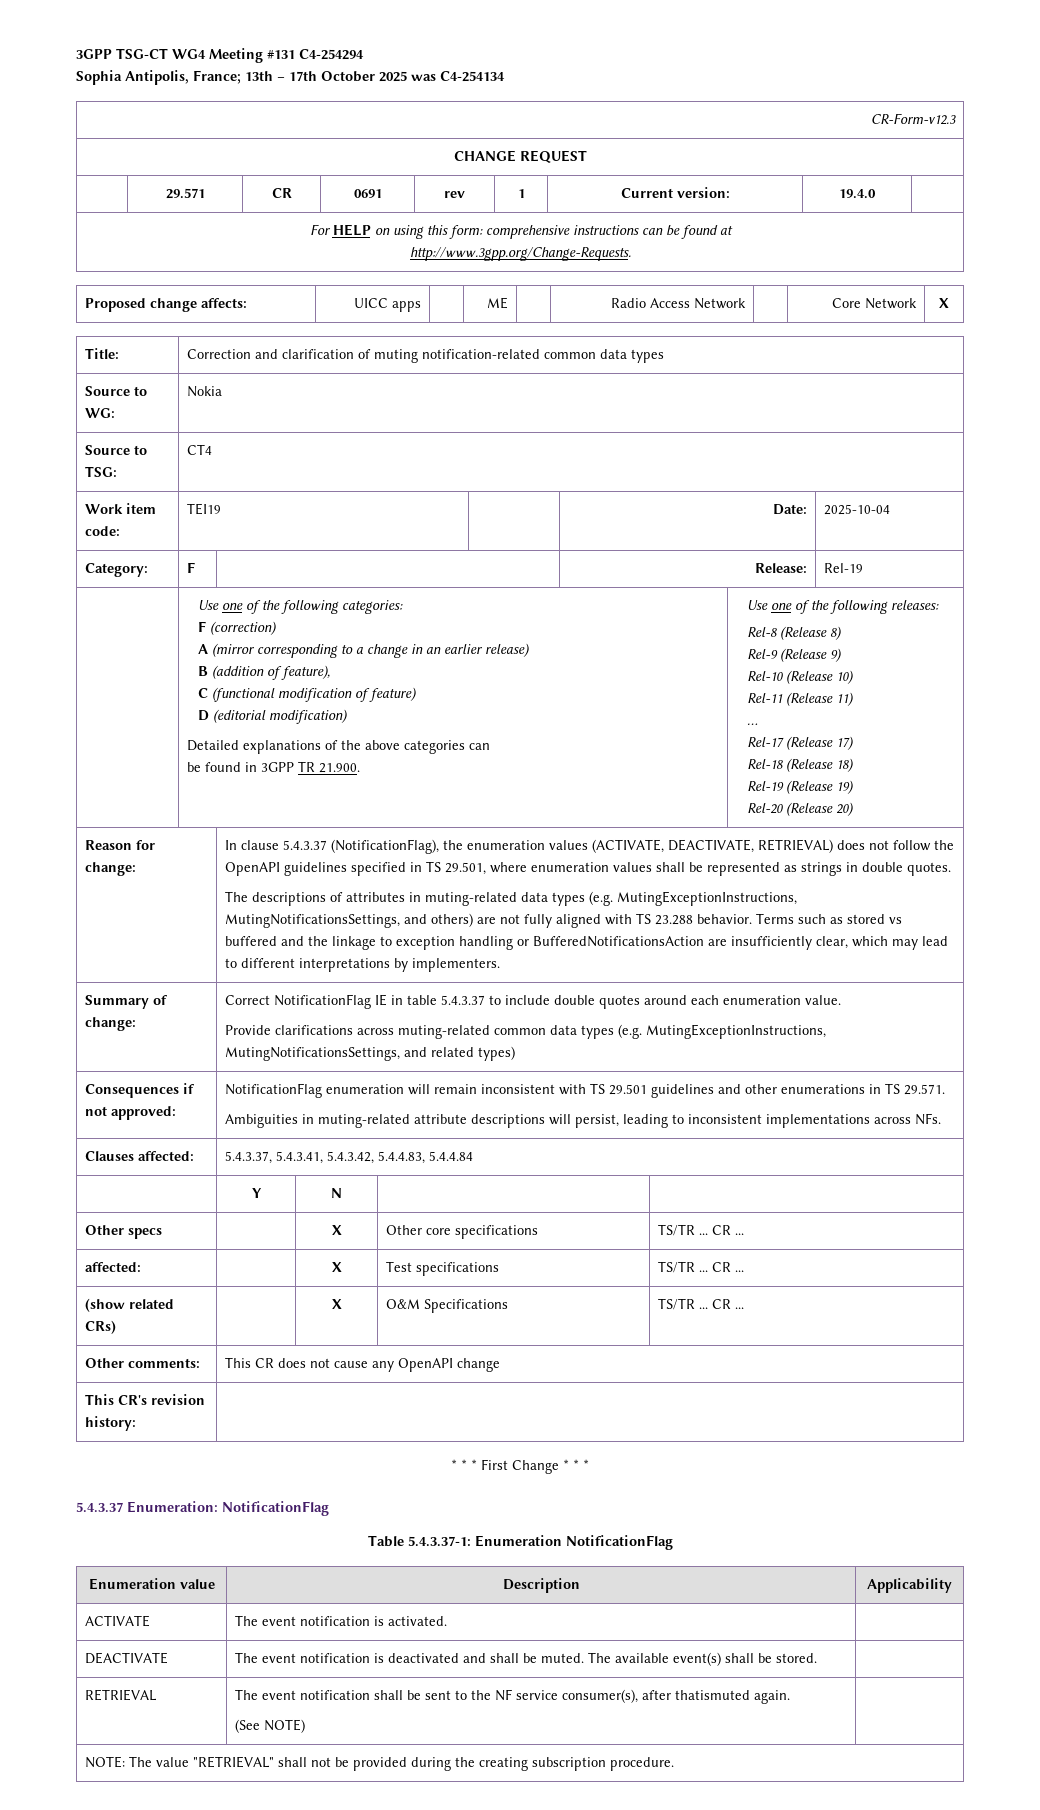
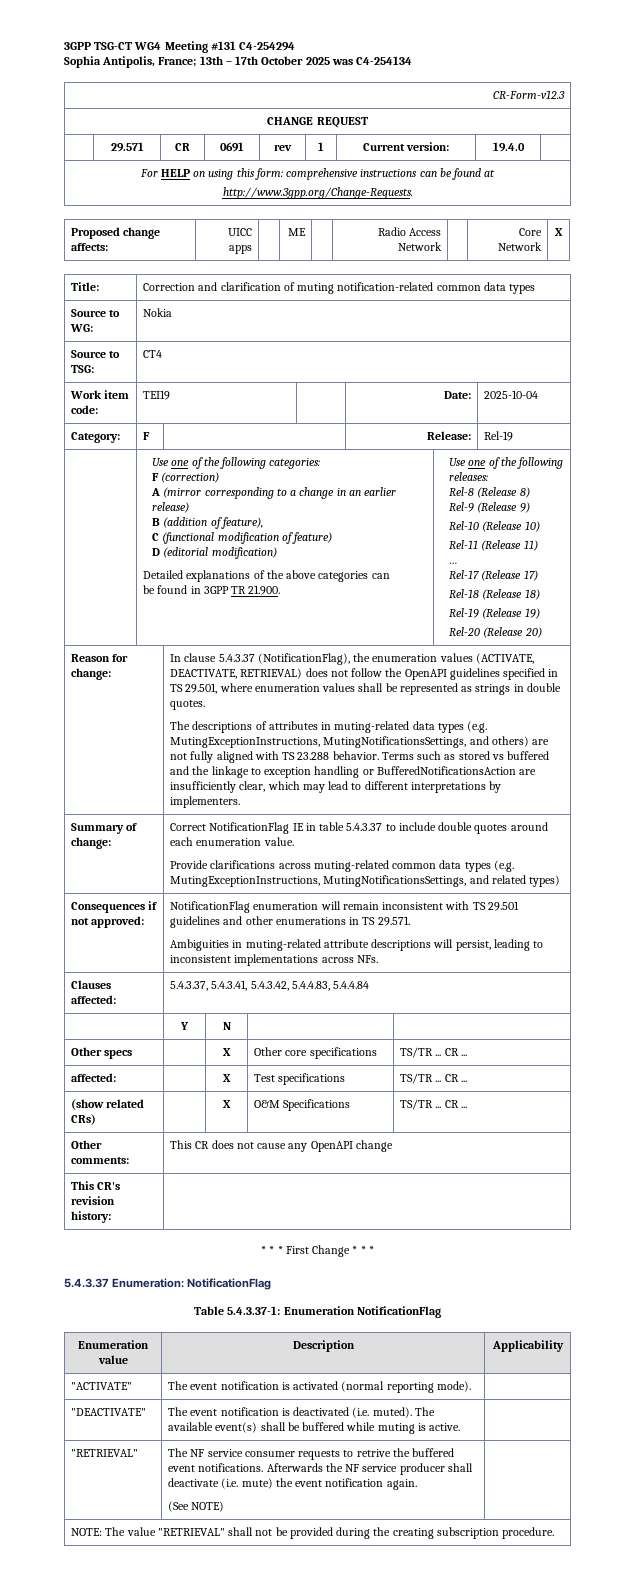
- ACTIVATE | The event notification is activated. |
- DEACTIVATE | The event notification is deactivated and shall be muted. The available event(s) shall be stored. |
- RETRIEVAL | The event notification shall be sent to the NF service consumer(s), after thatismuted again.
+ "ACTIVATE" | The event notification is activated (normal reporting mode). |
+ "DEACTIVATE" | The event notification is deactivated (i.e. muted). The available event(s) shall be buffered while muting is active. |
+ "RETRIEVAL" | The NF service consumer requests to retrive the buffered event notifications. Afterwards the NF service producer shall deactivate (i.e. mute) the event notification again.

